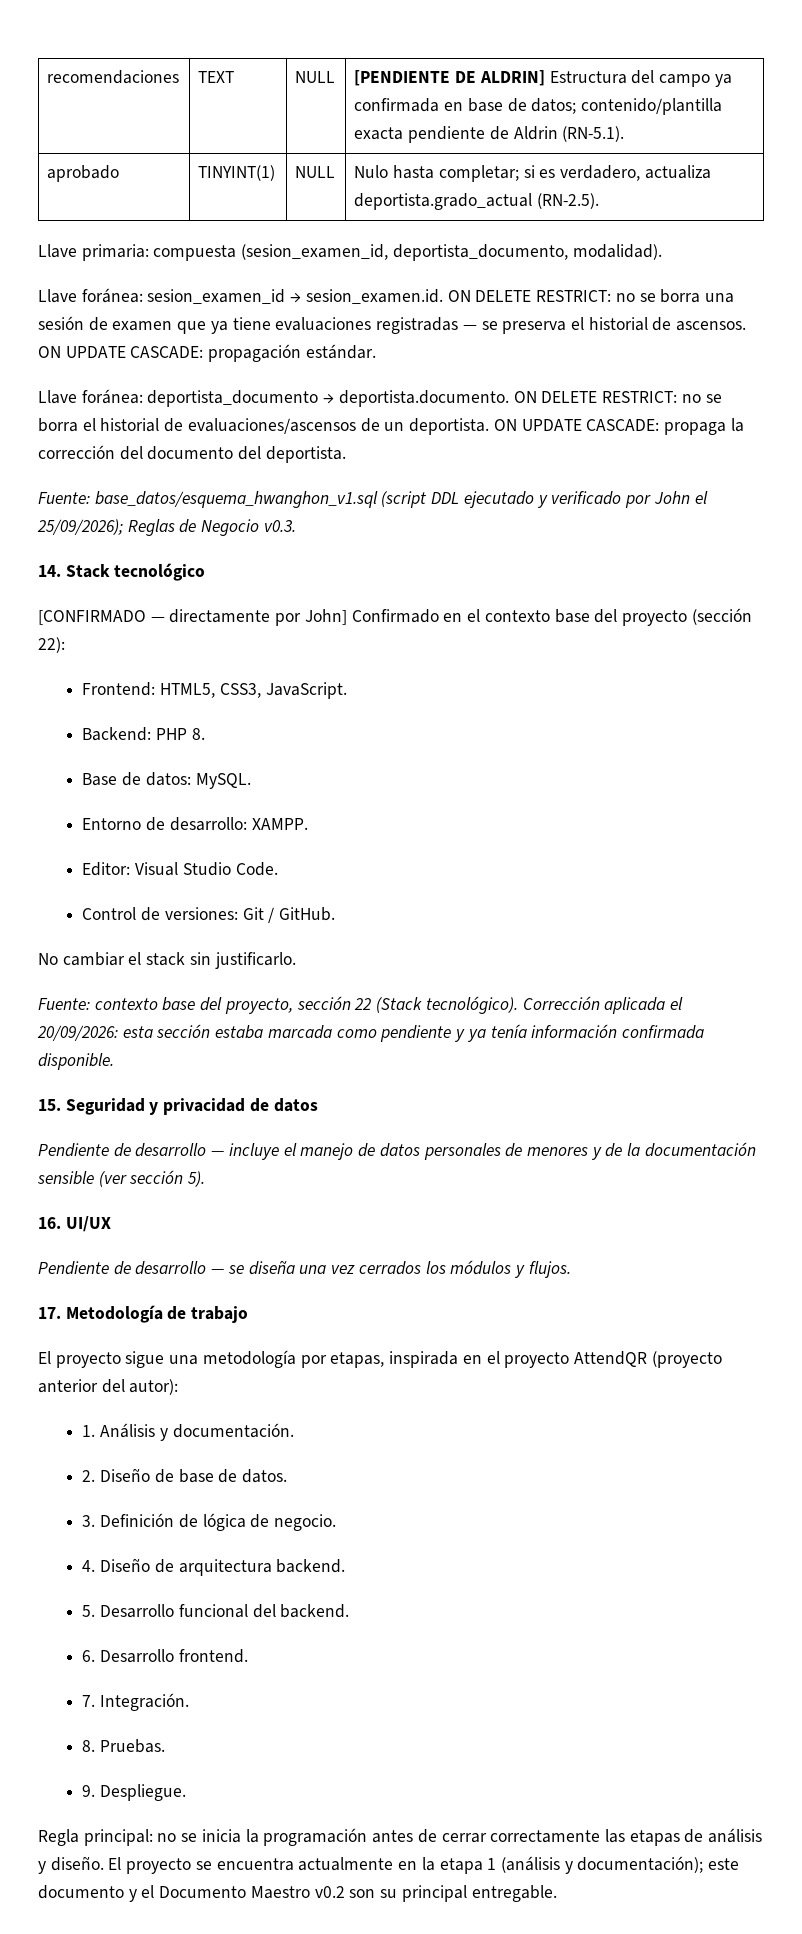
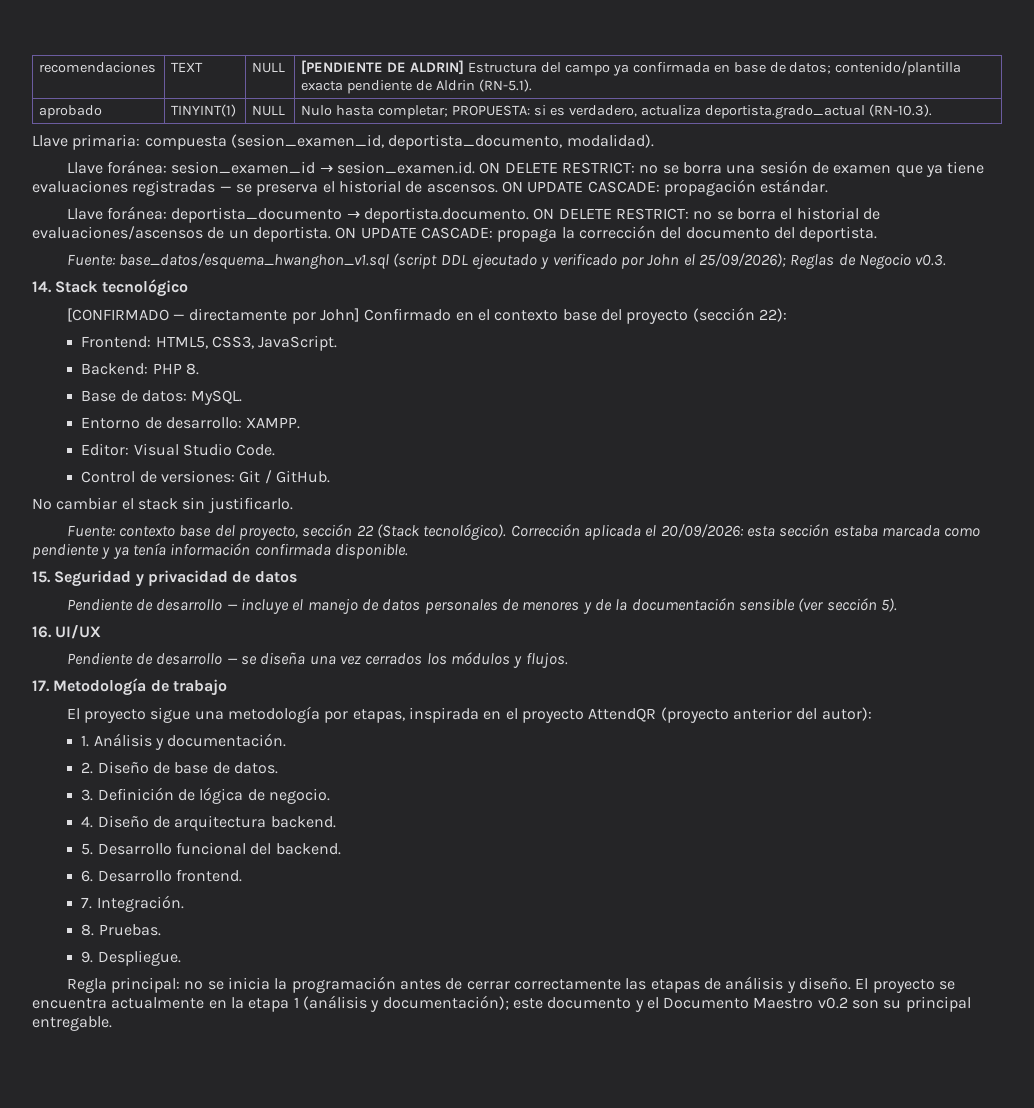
- aprobado | TINYINT(1) | NULL | Nulo hasta completar; si es verdadero, actualiza deportista.grado_actual (RN-2.5).
+ aprobado | TINYINT(1) | NULL | Nulo hasta completar; PROPUESTA: si es verdadero, actualiza deportista.grado_actual (RN-10.3).

